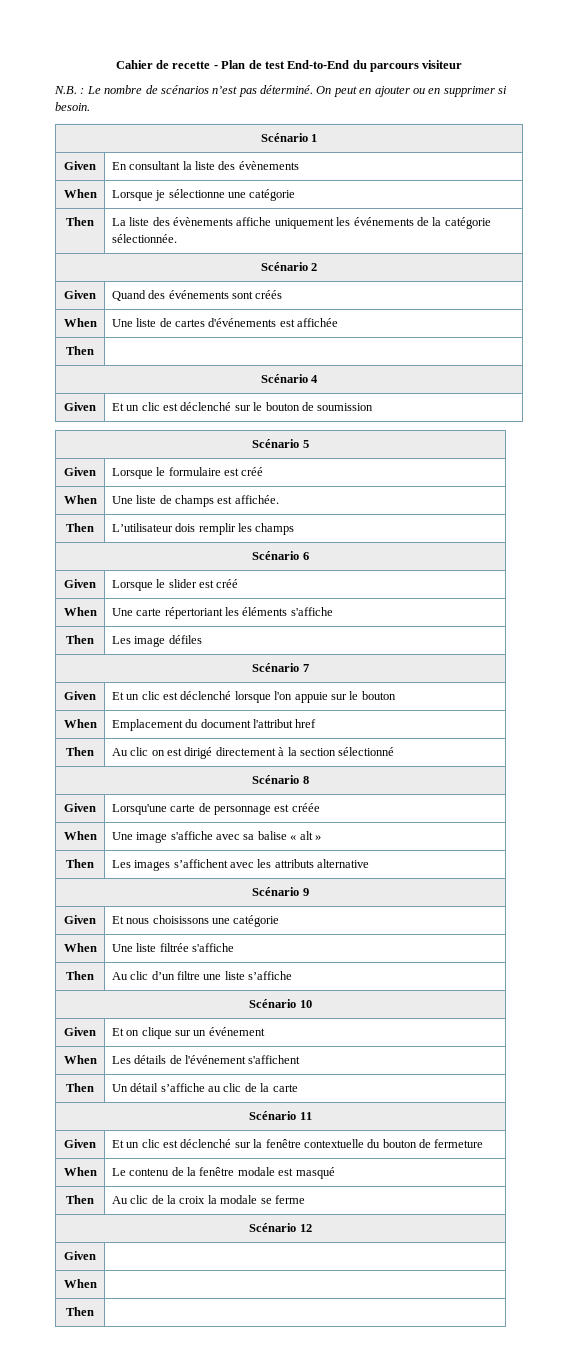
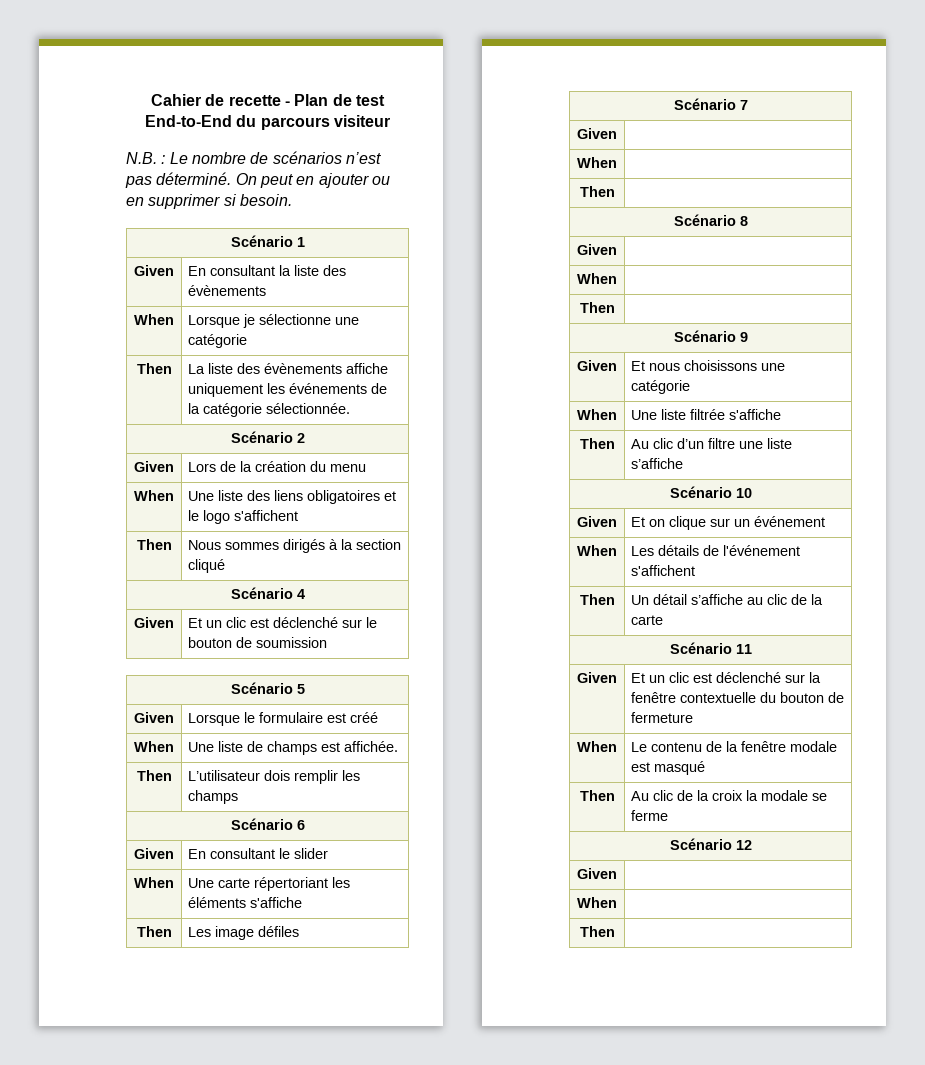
- Given | Quand des événements sont créés
- When | Une liste de cartes d'événements est affichée
- Then |
+ Given | Lors de la création du menu
+ When | Une liste des liens obligatoires et le logo s'affichent
+ Then | Nous sommes dirigés à la section cliqué
- Given | Lorsque le slider est créé
+ Given | En consultant le slider
  Scénario 7
- Given | Et un clic est déclenché lorsque l'on appuie sur le bouton
- When | Emplacement du document l'attribut href
- Then | Au clic on est dirigé directement à la section sélectionné
+ Given |
+ When |
+ Then |
  Scénario 8
- Given | Lorsqu'une carte de personnage est créée
- When | Une image s'affiche avec sa balise « alt »
- Then | Les images s’affichent avec les attributs alternative
+ Given |
+ When |
+ Then |

